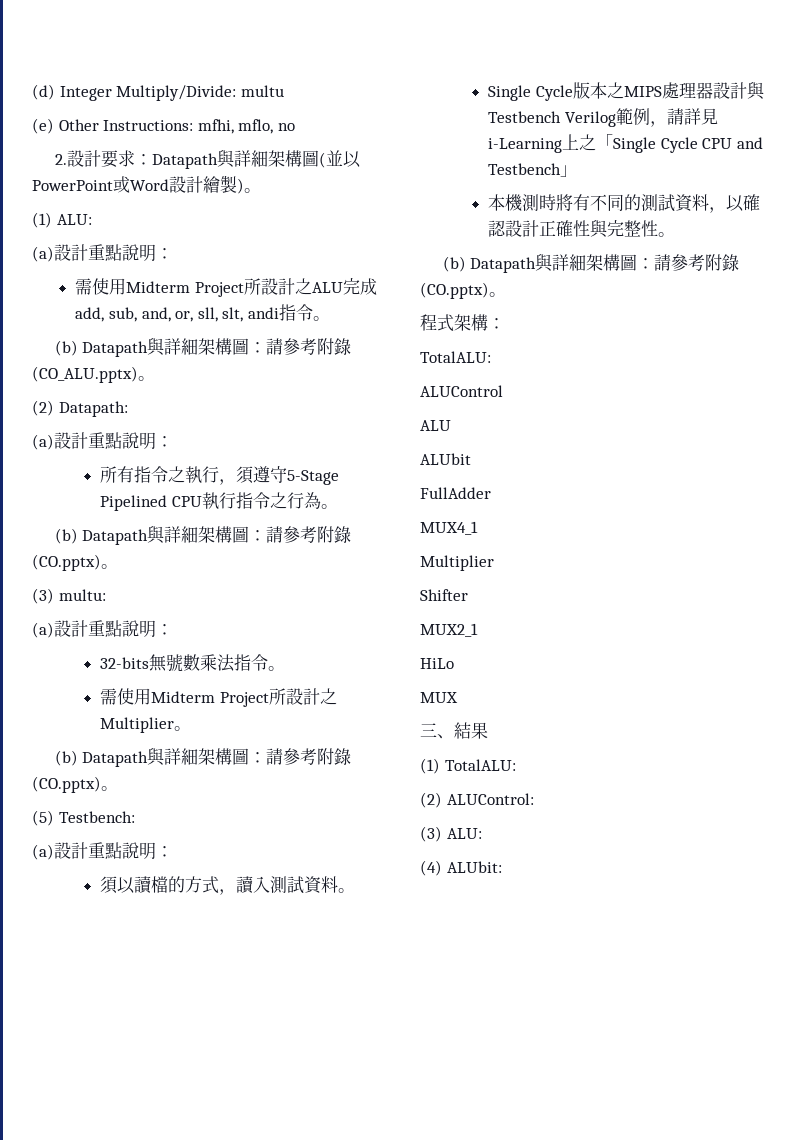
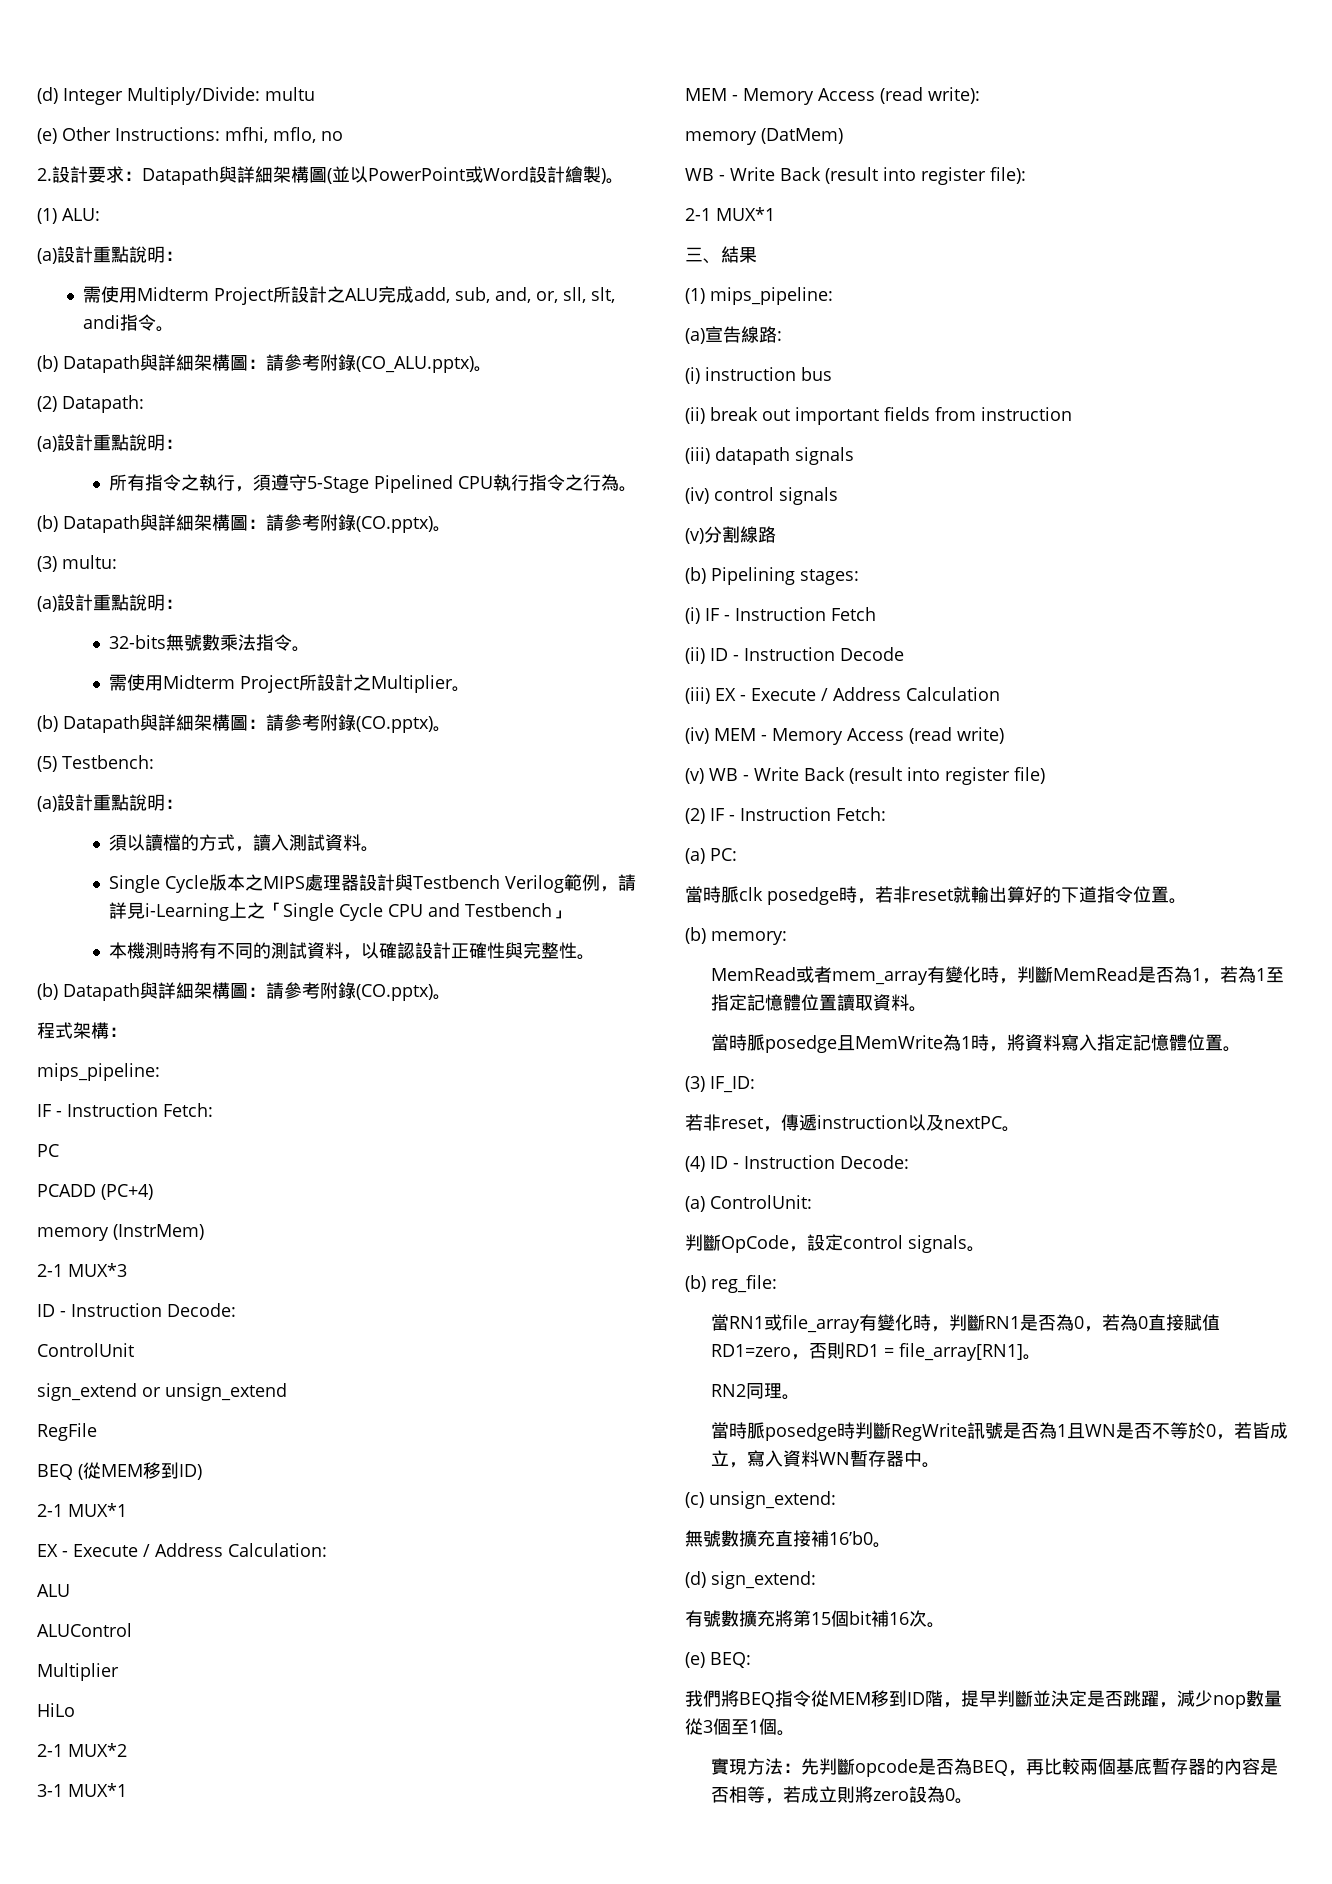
  程式架構：
- TotalALU:
+ mips_pipeline:
+ IF - Instruction Fetch:
+ PC
+ PCADD (PC+4)
+ memory (InstrMem)
+ 2-1 MUX*3
+ ID - Instruction Decode:
+ ControlUnit
+ sign_extend or unsign_extend
+ RegFile
+ BEQ (從MEM移到ID)
+ 2-1 MUX*1
+ EX - Execute / Address Calculation:
+ ALU
  ALUControl
- ALU
- ALUbit
- FullAdder
- MUX4_1
  Multiplier
- Shifter
- MUX2_1
- MUX
+ 2-1 MUX*2
+ 3-1 MUX*1
+ MEM - Memory Access (read write):
+ memory (DatMem)
+ WB - Write Back (result into register file):
+ 2-1 MUX*1
  三、結果
- (1) TotalALU:
- (2) ALUControl:
- (3) ALU:
- (4) ALUbit:
+ (1) mips_pipeline:
+ (a)宣告線路:
+ (i) instruction bus
+ (ii) break out important fields from instruction
+ (iii) datapath signals
+ (iv) control signals
+ (v)分割線路
+ (b) Pipelining stages:
+ (i) IF - Instruction Fetch
+ (ii) ID - Instruction Decode
+ (iii) EX - Execute / Address Calculation
+ (iv) MEM - Memory Access (read write)
+ (v) WB - Write Back (result into register file)
+ (2) IF - Instruction Fetch:
+ (a) PC:
+ 當時脈clk posedge時，若非reset就輸出算好的下道指令位置。
+ (b) memory:
+ MemRead或者mem_array有變化時，判斷MemRead是否為1，若為1至指定記憶體位置讀取資料。
+ 當時脈posedge且MemWrite為1時，將資料寫入指定記憶體位置。
+ (3) IF_ID:
+ 若非reset，傳遞instruction以及nextPC。
+ (4) ID - Instruction Decode:
+ (a) ControlUnit:
+ 判斷OpCode，設定control signals。
+ (b) reg_file:
+ 當RN1或file_array有變化時，判斷RN1是否為0，若為0直接賦值RD1=zero，否則RD1 = file_array[RN1]。
+ RN2同理。
+ 當時脈posedge時判斷RegWrite訊號是否為1且WN是否不等於0，若皆成立，寫入資料WN暫存器中。
+ (c) unsign_extend:
+ 無號數擴充直接補16’b0。
+ (d) sign_extend:
+ 有號數擴充將第15個bit補16次。
+ (e) BEQ:
+ 我們將BEQ指令從MEM移到ID階，提早判斷並決定是否跳躍，減少nop數量從3個至1個。
+ 實現方法：先判斷opcode是否為BEQ，再比較兩個基底暫存器的內容是否相等，若成立則將zero設為0。

